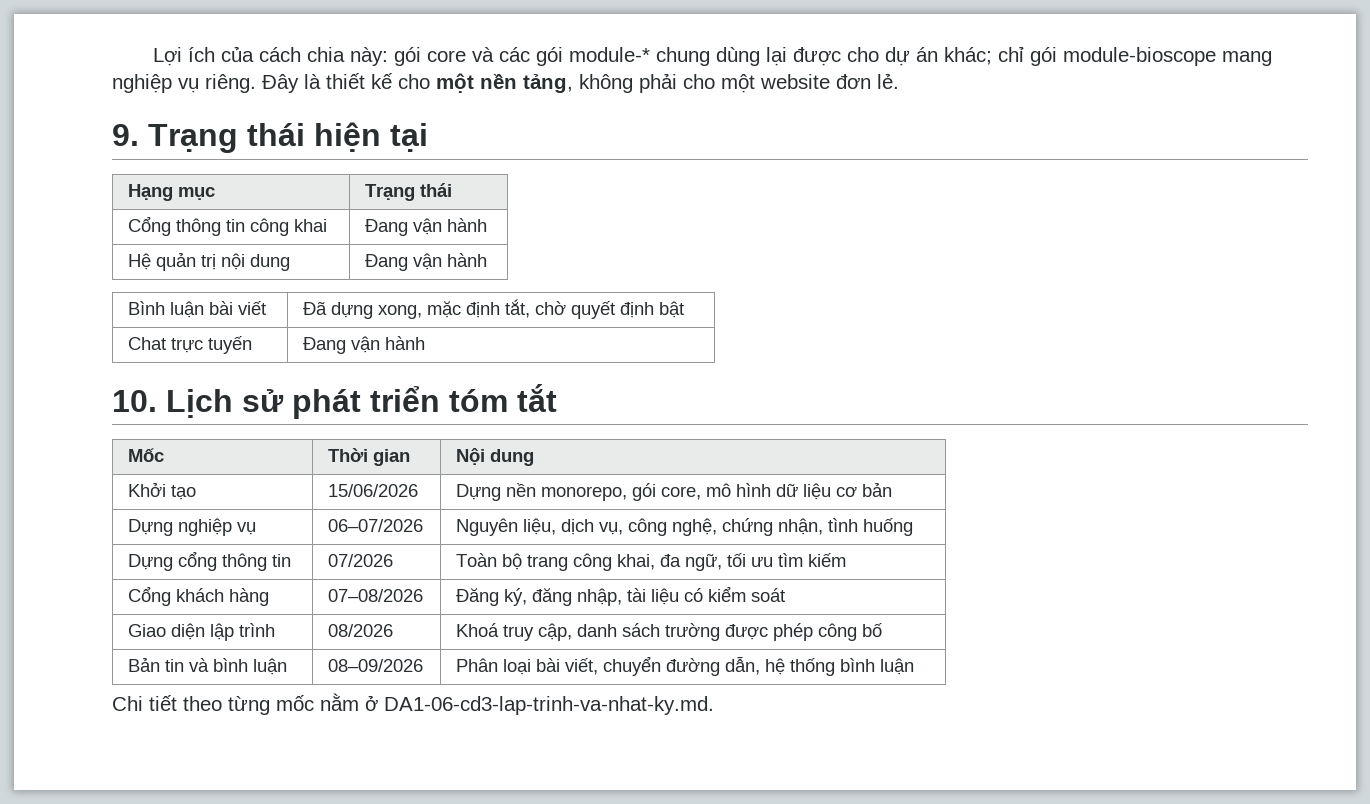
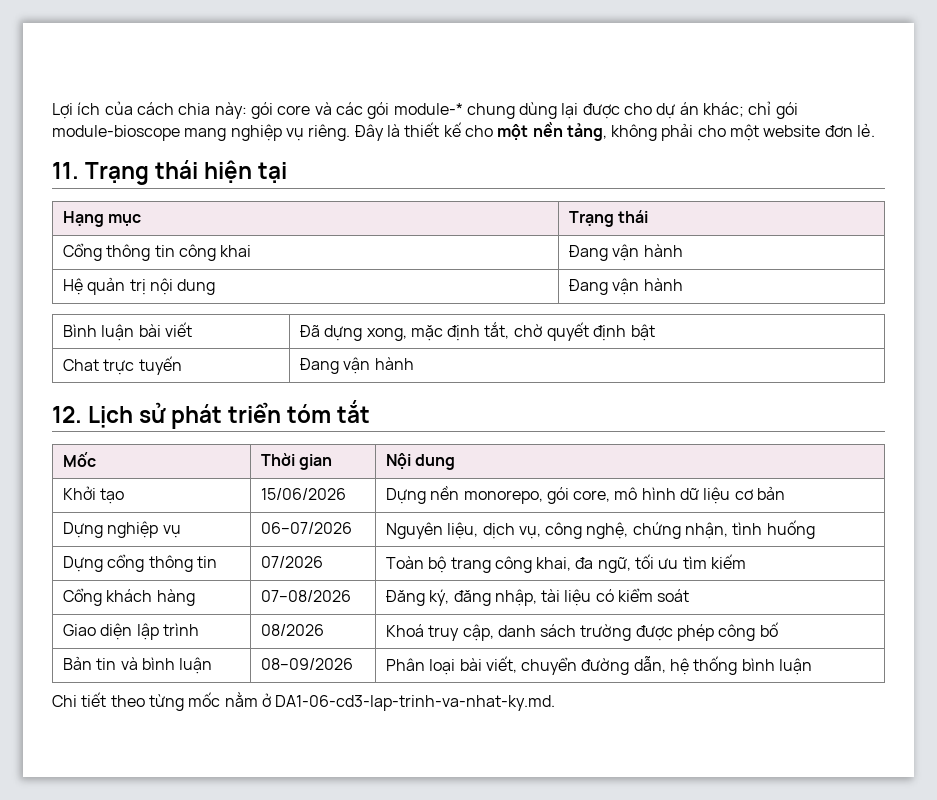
- 9. Trạng thái hiện tại
+ 11. Trạng thái hiện tại
- 10. Lịch sử phát triển tóm tắt
+ 12. Lịch sử phát triển tóm tắt

